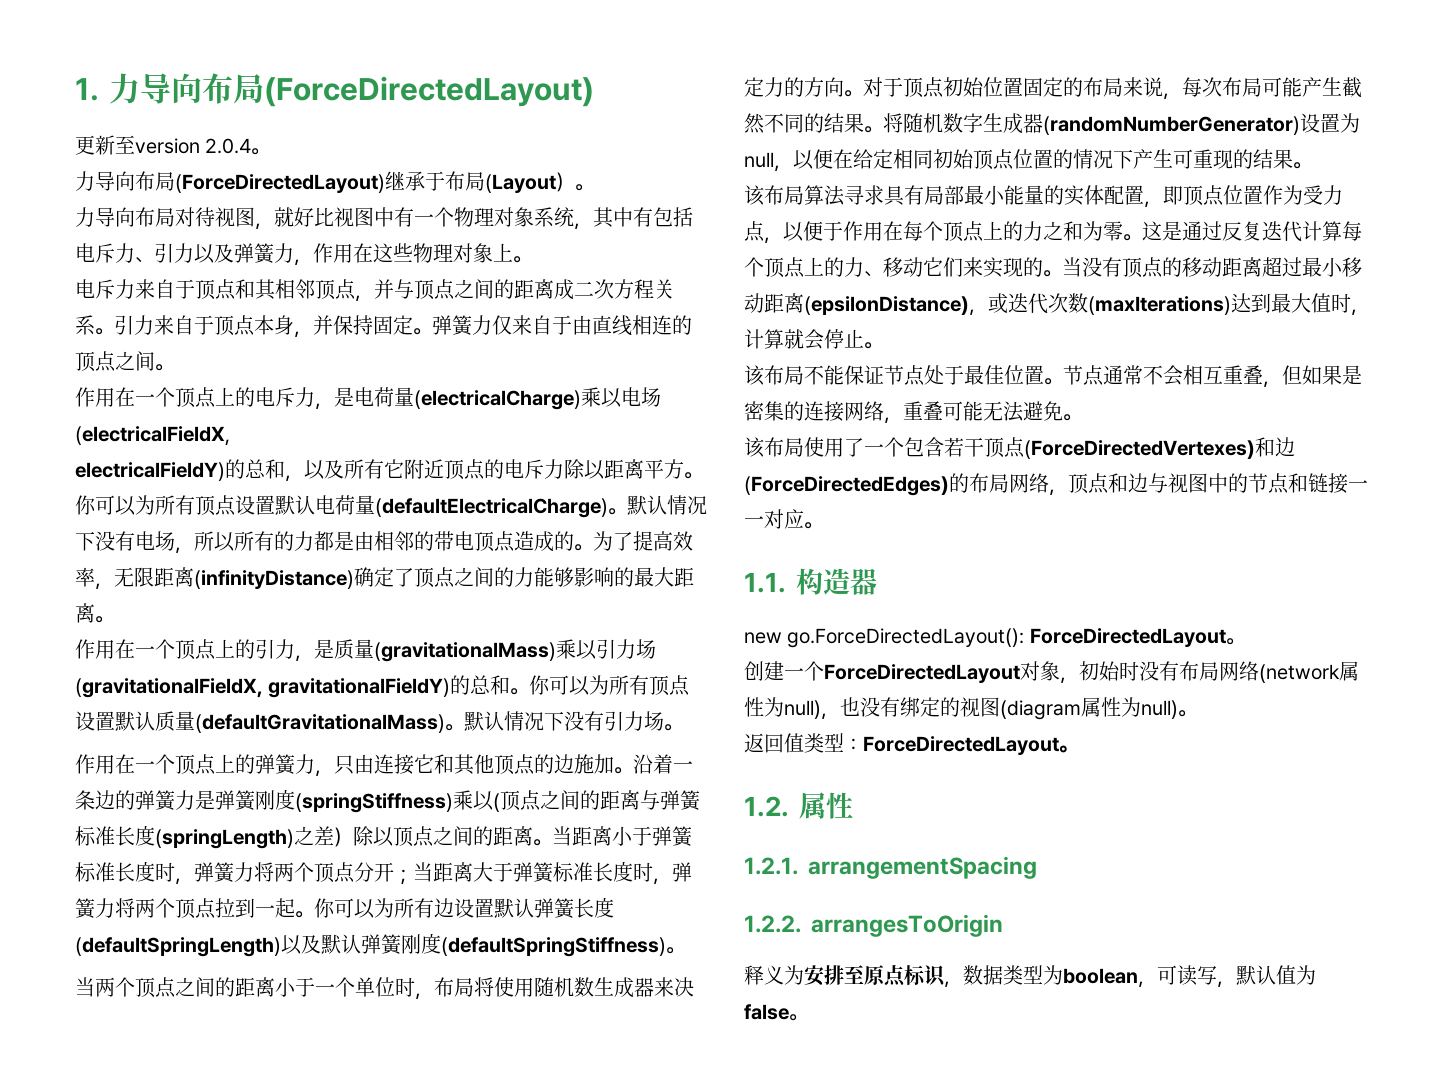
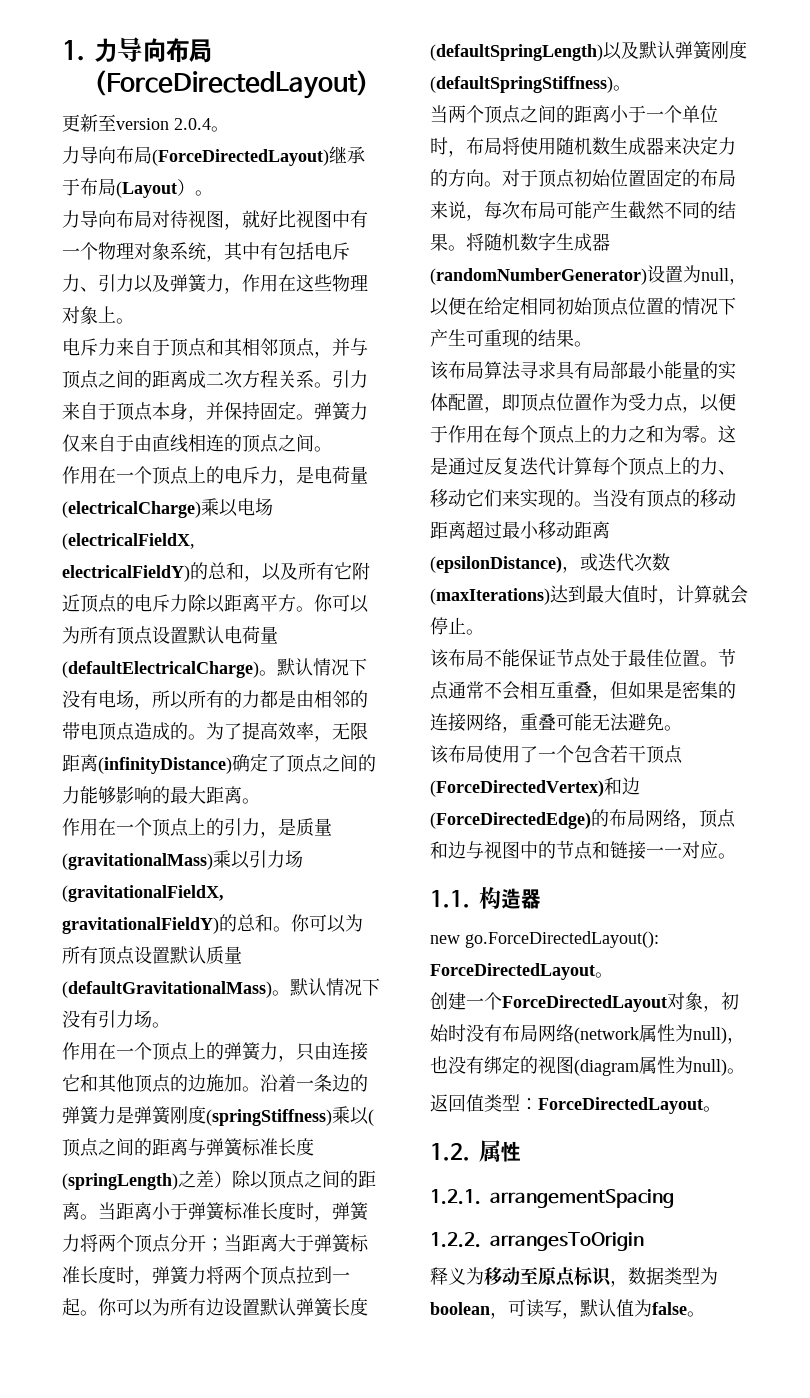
- 该布局使用了一个包含若干顶点(ForceDirectedVertexes)和边(ForceDirectedEdges)的布局网络，顶点和边与视图中的节点和链接一一对应。
+ 该布局使用了一个包含若干顶点(ForceDirectedVertex)和边(ForceDirectedEdge)的布局网络，顶点和边与视图中的节点和链接一一对应。
- 释义为安排至原点标识，数据类型为boolean，可读写，默认值为false。
+ 释义为移动至原点标识，数据类型为boolean，可读写，默认值为false。

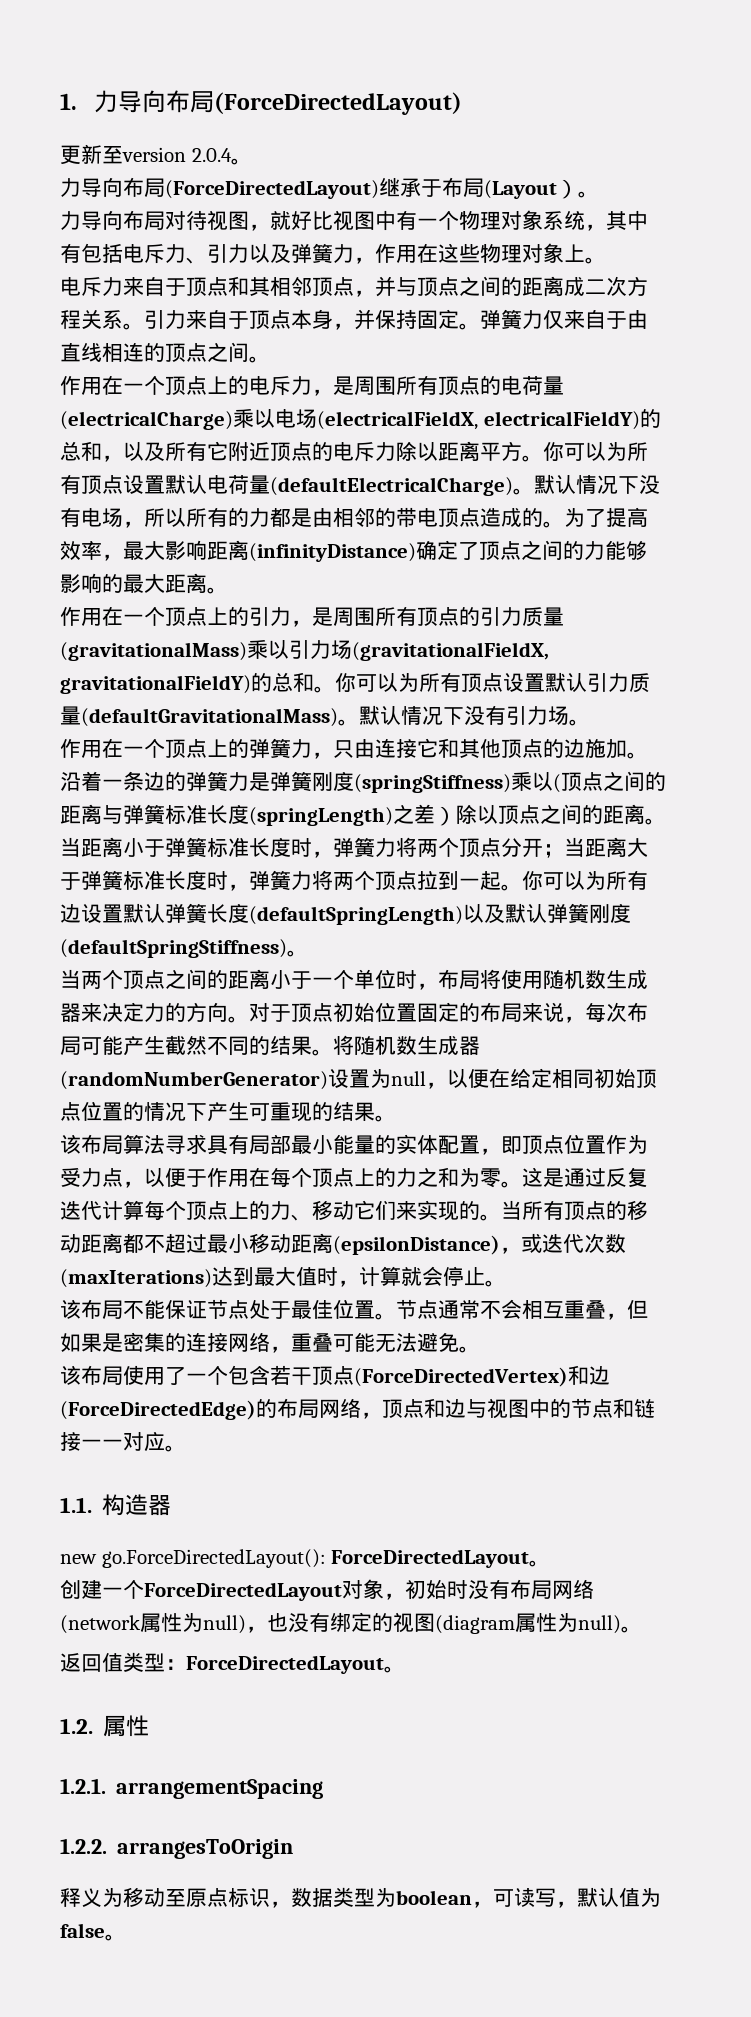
- 作用在一个顶点上的电斥力，是电荷量(electricalCharge)乘以电场(electricalFieldX,
- electricalFieldY)的总和，以及所有它附近顶点的电斥力除以距离平方。
+ 作用在一个顶点上的电斥力，是周围所有顶点的电荷量(electricalCharge)乘以电场(electricalFieldX, electricalFieldY)的总和，以及所有它附近顶点的电斥力除以距离平方。
- 为了提高效率，无限距离(infinityDistance)确定了顶点之间的力能够影响的最大距离。
+ 为了提高效率，最大影响距离(infinityDistance)确定了顶点之间的力能够影响的最大距离。
- 作用在一个顶点上的引力，是质量(gravitationalMass)乘以引力场(gravitationalFieldX, gravitationalFieldY)的总和。
+ 作用在一个顶点上的引力，是周围所有顶点的引力质量(gravitationalMass)乘以引力场(gravitationalFieldX, gravitationalFieldY)的总和。
- 你可以为所有顶点设置默认质量(defaultGravitationalMass)。
+ 你可以为所有顶点设置默认引力质量(defaultGravitationalMass)。
- 将随机数字生成器(randomNumberGenerator)设置为null，以便在给定相同初始顶点位置的情况下产生可重现的结果。
+ 将随机数生成器(randomNumberGenerator)设置为null，以便在给定相同初始顶点位置的情况下产生可重现的结果。
- 当没有顶点的移动距离超过最小移动距离(epsilonDistance)，或迭代次数(maxIterations)达到最大值时，计算就会停止。
+ 当所有顶点的移动距离都不超过最小移动距离(epsilonDistance)，或迭代次数(maxIterations)达到最大值时，计算就会停止。

